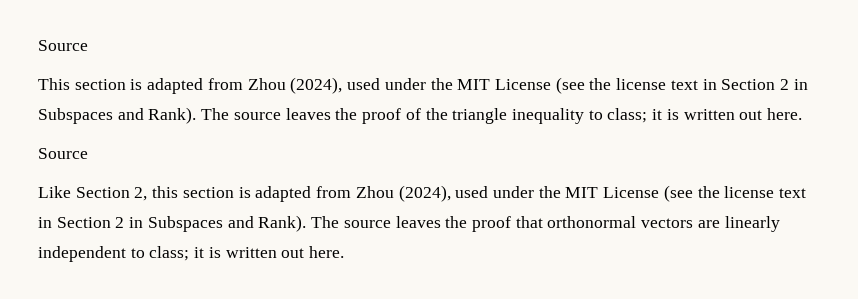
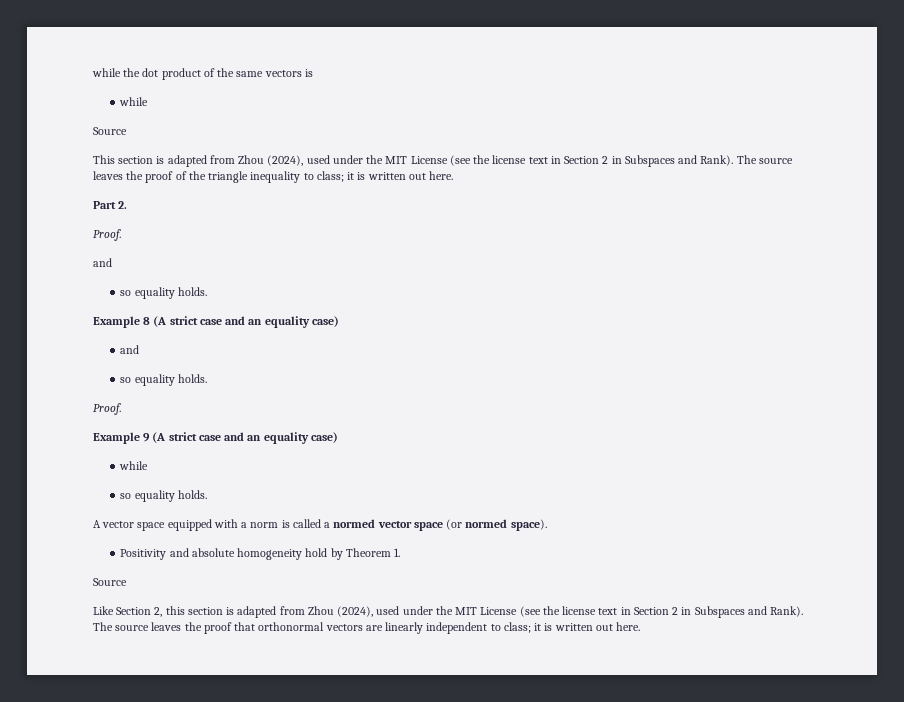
+ while the dot product of the same vectors is
+ while
+ Part 2.
+ Proof.
+ and
+ so equality holds.
+ Example 8 (A strict case and an equality case)
+ and
+ so equality holds.
+ Proof.
+ Example 9 (A strict case and an equality case)
+ while
+ so equality holds.
+ A vector space equipped with a norm is called a normed vector space (or normed space).
+ Positivity and absolute homogeneity hold by Theorem 1.

